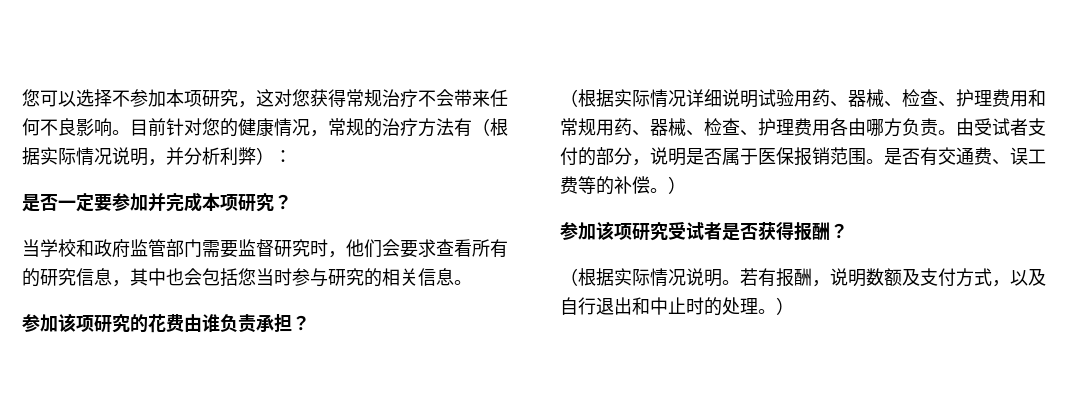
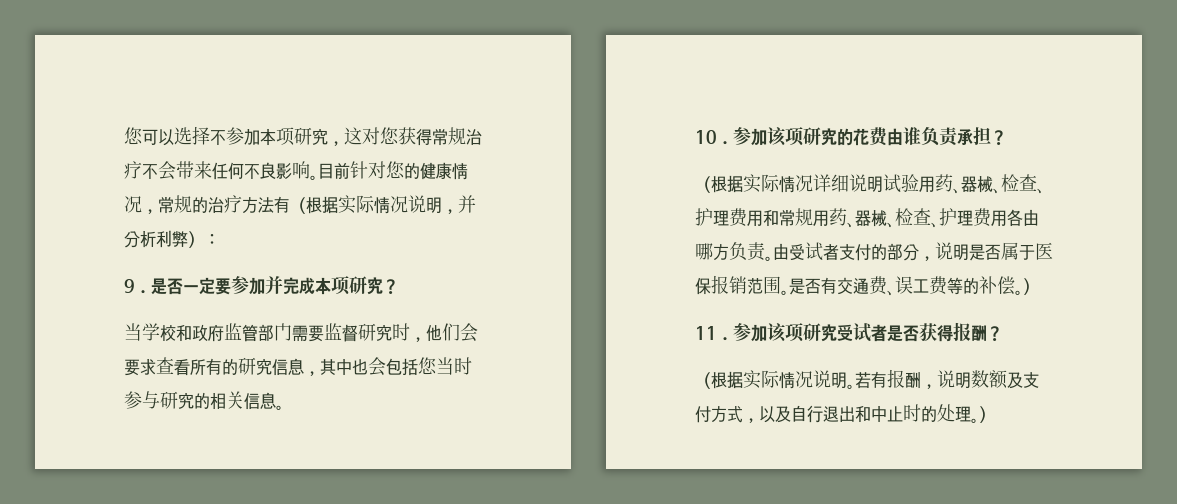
- 是否一定要参加并完成本项研究？
+ 9．是否一定要参加并完成本项研究？
- 参加该项研究的花费由谁负责承担？
+ 10．参加该项研究的花费由谁负责承担？
- 参加该项研究受试者是否获得报酬？
+ 11．参加该项研究受试者是否获得报酬？

